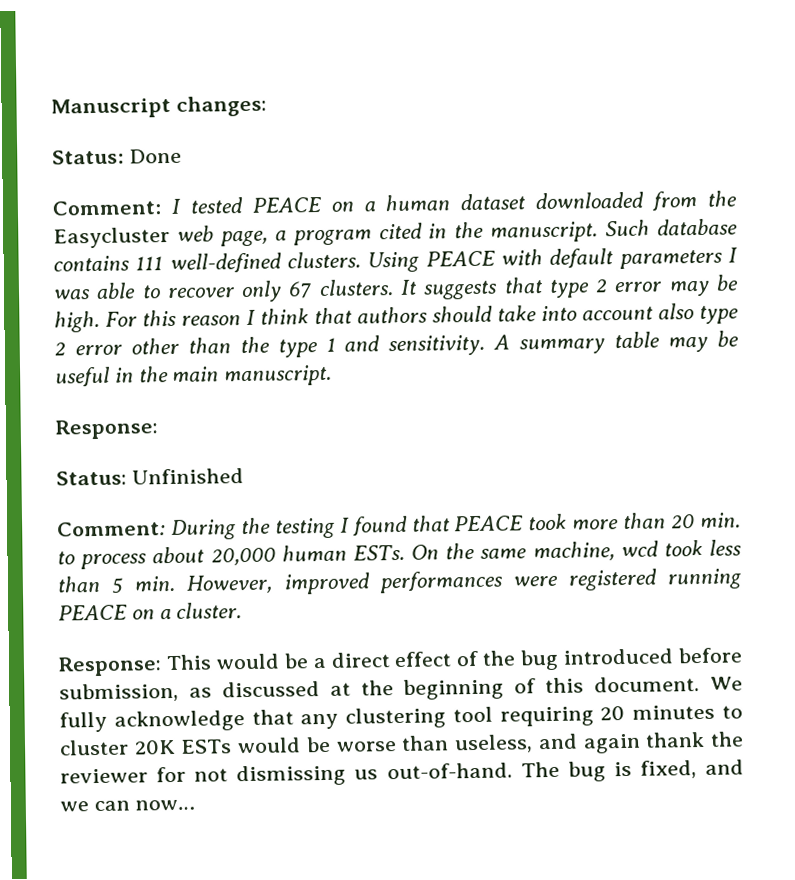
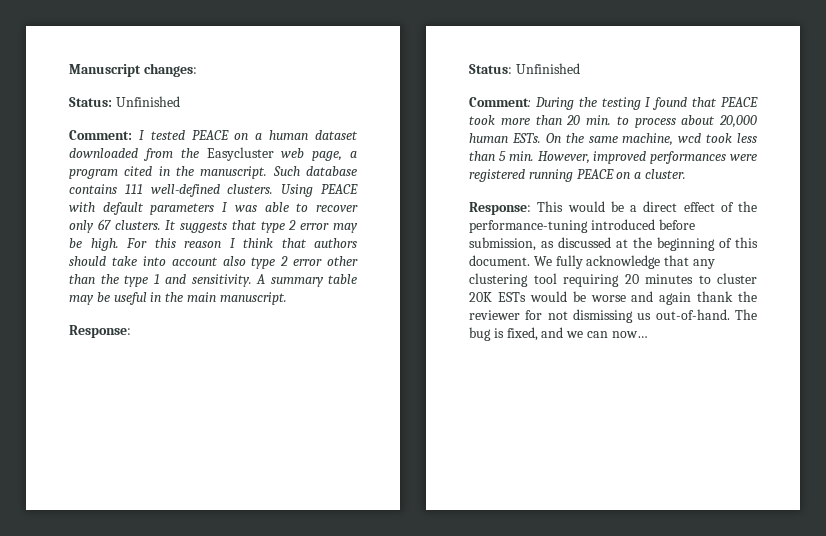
  Manuscript changes:
- Status: Done
+ Status: Unfinished
- Response: This would be a direct effect of the bug introduced before submission, as discussed at the beginning of this document.
+ Response: This would be a direct effect of the performance-tuning introduced before submission, as discussed at the beginning of this document.
- We fully acknowledge that any clustering tool requiring 20 minutes to cluster 20K ESTs would be worse than useless, and again thank the reviewer for not dismissing us out-of-hand.
+ We fully acknowledge that any clustering tool requiring 20 minutes to cluster 20K ESTs would be worse and again thank the reviewer for not dismissing us out-of-hand.

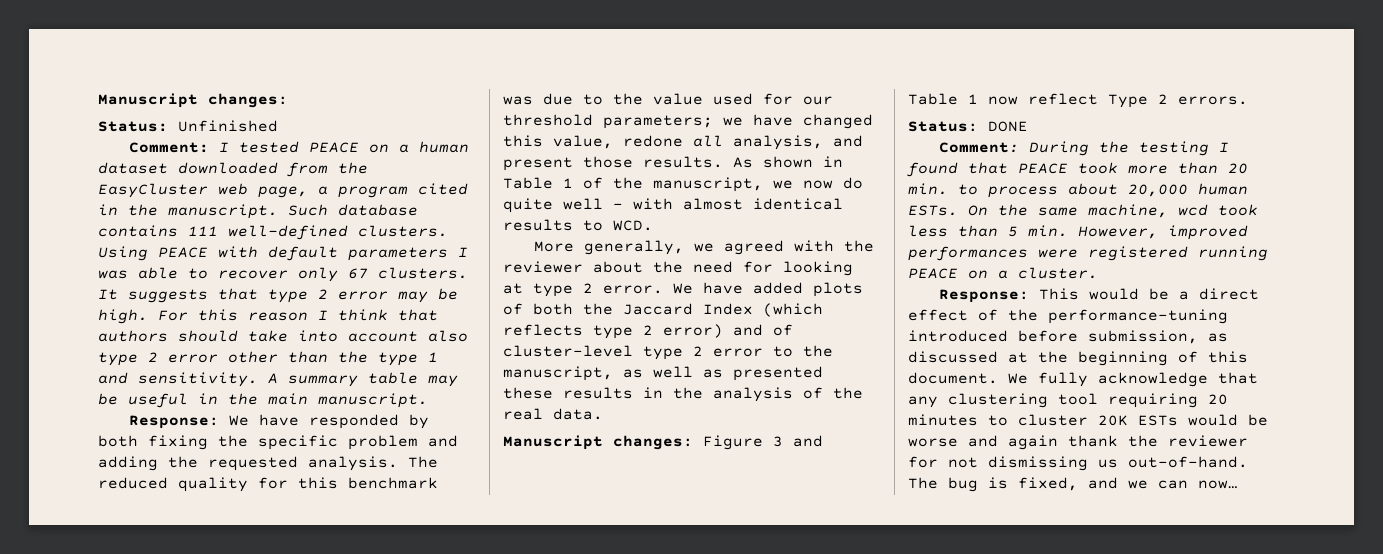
- Comment: I tested PEACE on a human dataset downloaded from the Easycluster web page, a program cited in the manuscript.
+ Comment: I tested PEACE on a human dataset downloaded from the EasyCluster web page, a program cited in the manuscript.
  A summary table may be useful in the main manuscript.
- Response:
- Status: Unfinished
+ Response: We have responded by both fixing the specific problem and adding the requested analysis. The reduced quality for this benchmark was due to the value used for our threshold parameters; we have changed this value, redone all analysis, and present those results. As shown in Table 1 of the manuscript, we now do quite well – with almost identical results to WCD.
+ More generally, we agreed with the reviewer about the need for looking at type 2 error. We have added plots of both the Jaccard Index (which reflects type 2 error) and of cluster-level type 2 error to the manuscript, as well as presented these results in the analysis of the real data.
+ Manuscript changes: Figure 3 and Table 1 now reflect Type 2 errors.
+ Status: DONE

